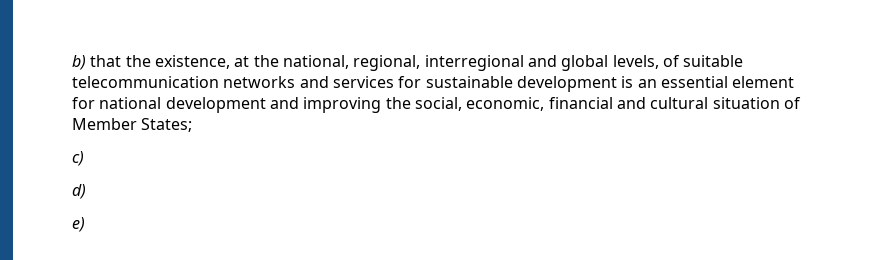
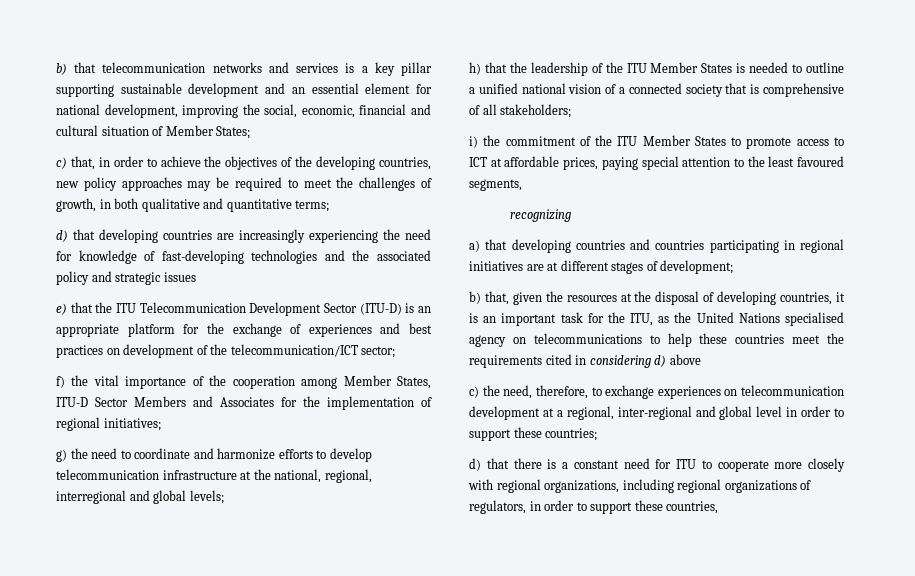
- b) that the existence, at the national, regional, interregional and global levels, of suitable telecommunication networks and services for sustainable development is an essential element for national development and improving the social, economic, financial and cultural situation of Member States;
+ b) that telecommunication networks and services is a key pillar supporting sustainable development and an essential element for national development, improving the social, economic, financial and cultural situation of Member States;
- c)
- d)
- e)
+ c) that, in order to achieve the objectives of the developing countries, new policy approaches may be required to meet the challenges of growth, in both qualitative and quantitative terms;
+ d) that developing countries are increasingly experiencing the need for knowledge of fast-developing technologies and the associated policy and strategic issues
+ e) that the ITU Telecommunication Development Sector (ITU-D) is an appropriate platform for the exchange of experiences and best practices on development of the telecommunication/ICT sector;
+ f) the vital importance of the cooperation among Member States, ITU-D Sector Members and Associates for the implementation of regional initiatives;
+ g) the need to coordinate and harmonize efforts to develop telecommunication infrastructure at the national, regional, interregional and global levels;
+ h) that the leadership of the ITU Member States is needed to outline a unified national vision of a connected society that is comprehensive of all stakeholders;
+ i) the commitment of the ITU Member States to promote access to ICT at affordable prices, paying special attention to the least favoured segments,
+ recognizing
+ a) that developing countries and countries participating in regional initiatives are at different stages of development;
+ b) that, given the resources at the disposal of developing countries, it is an important task for the ITU, as the United Nations specialised agency on telecommunications to help these countries meet the requirements cited in considering d) above
+ c) the need, therefore, to exchange experiences on telecommunication development at a regional, inter-regional and global level in order to support these countries;
+ d) that there is a constant need for ITU to cooperate more closely with regional organizations, including regional organizations of regulators, in order to support these countries,

